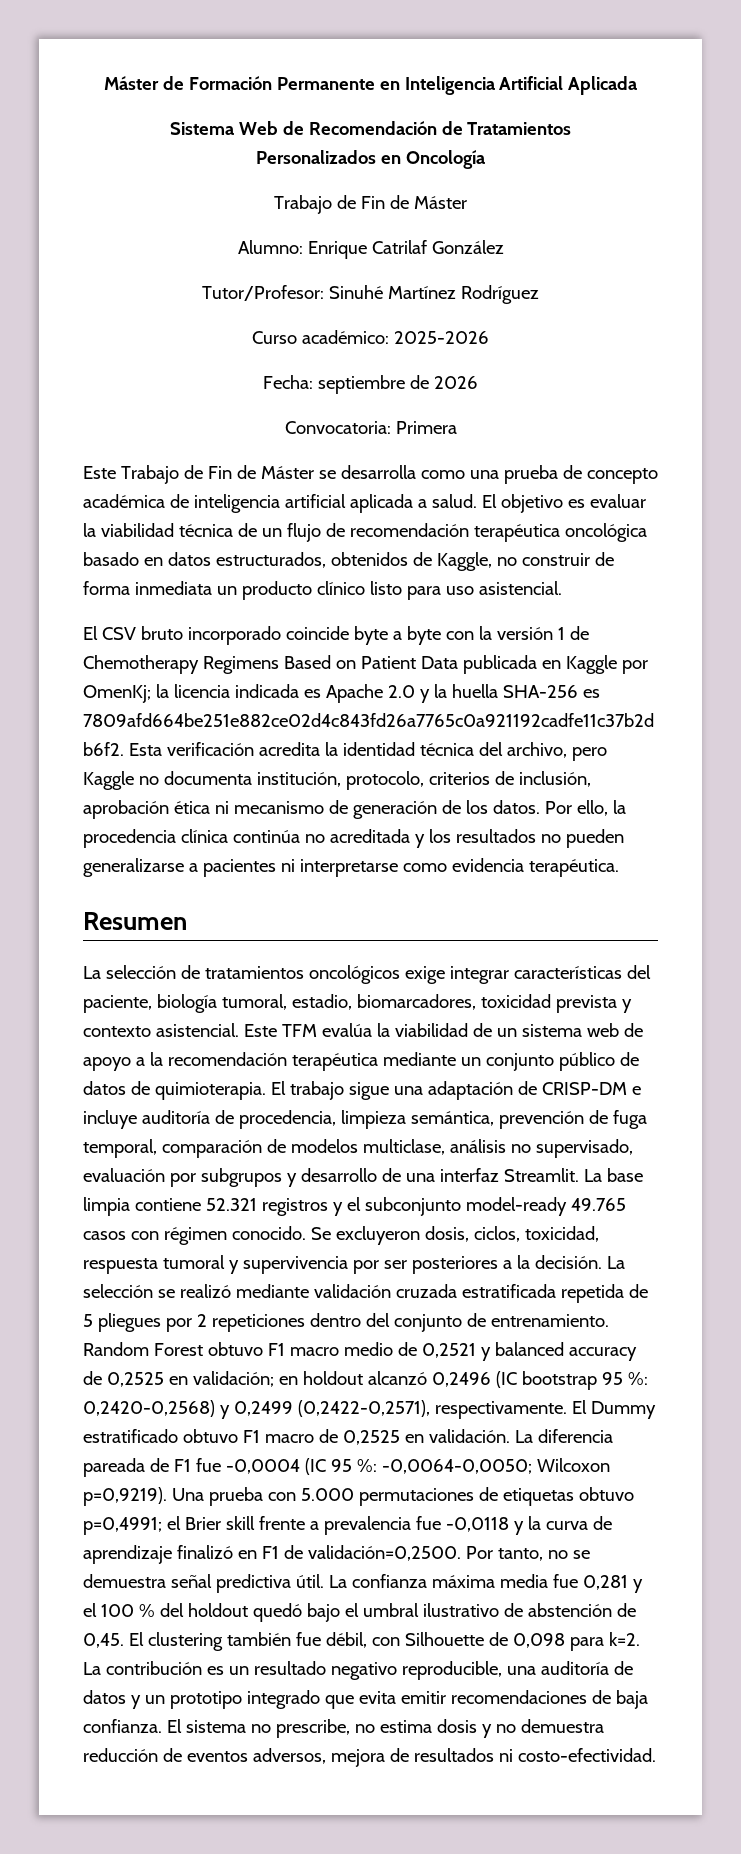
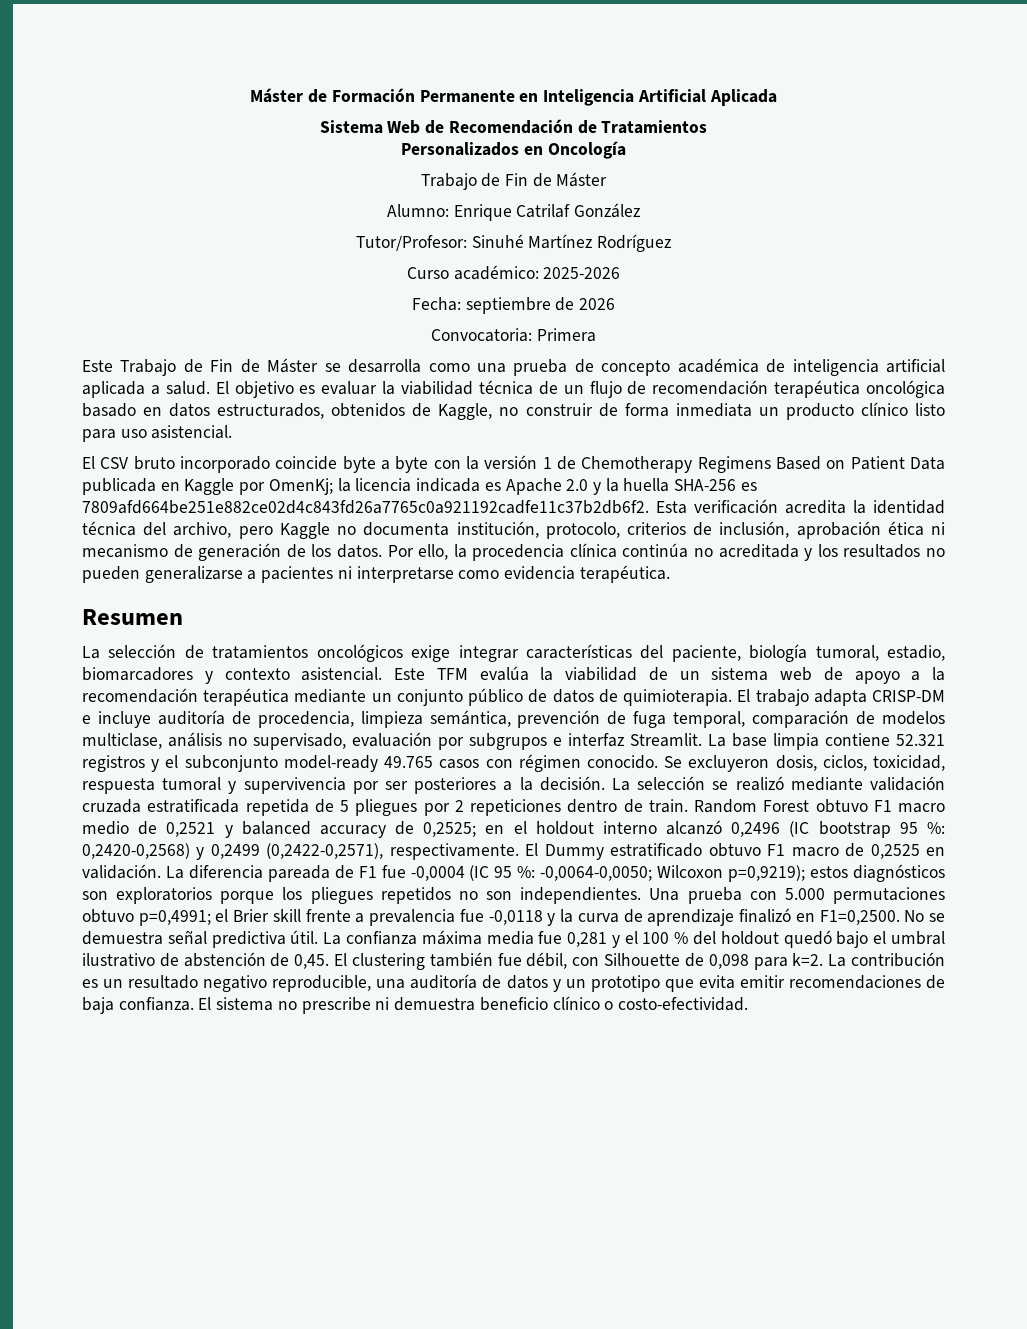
- La selección de tratamientos oncológicos exige integrar características del paciente, biología tumoral, estadio, biomarcadores, toxicidad prevista y contexto asistencial.
+ La selección de tratamientos oncológicos exige integrar características del paciente, biología tumoral, estadio, biomarcadores y contexto asistencial.
- El trabajo sigue una adaptación de CRISP-DM e incluye auditoría de procedencia, limpieza semántica, prevención de fuga temporal, comparación de modelos multiclase, análisis no supervisado, evaluación por subgrupos y desarrollo de una interfaz Streamlit.
+ El trabajo adapta CRISP-DM e incluye auditoría de procedencia, limpieza semántica, prevención de fuga temporal, comparación de modelos multiclase, análisis no supervisado, evaluación por subgrupos e interfaz Streamlit.
- La selección se realizó mediante validación cruzada estratificada repetida de 5 pliegues por 2 repeticiones dentro del conjunto de entrenamiento.
+ La selección se realizó mediante validación cruzada estratificada repetida de 5 pliegues por 2 repeticiones dentro de train.
- Random Forest obtuvo F1 macro medio de 0,2521 y balanced accuracy de 0,2525 en validación; en holdout alcanzó 0,2496 (IC bootstrap 95 %: 0,2420-0,2568) y 0,2499 (0,2422-0,2571), respectivamente.
+ Random Forest obtuvo F1 macro medio de 0,2521 y balanced accuracy de 0,2525; en el holdout interno alcanzó 0,2496 (IC bootstrap 95 %: 0,2420-0,2568) y 0,2499 (0,2422-0,2571), respectivamente.
- La diferencia pareada de F1 fue -0,0004 (IC 95 %: -0,0064-0,0050; Wilcoxon p=0,9219).
+ La diferencia pareada de F1 fue -0,0004 (IC 95 %: -0,0064-0,0050; Wilcoxon p=0,9219); estos diagnósticos son exploratorios porque los pliegues repetidos no son independientes.
- Una prueba con 5.000 permutaciones de etiquetas obtuvo p=0,4991; el Brier skill frente a prevalencia fue -0,0118 y la curva de aprendizaje finalizó en F1 de validación=0,2500. Por tanto, no se demuestra señal predictiva útil.
+ Una prueba con 5.000 permutaciones obtuvo p=0,4991; el Brier skill frente a prevalencia fue -0,0118 y la curva de aprendizaje finalizó en F1=0,2500. No se demuestra señal predictiva útil.
- La contribución es un resultado negativo reproducible, una auditoría de datos y un prototipo integrado que evita emitir recomendaciones de baja confianza.
+ La contribución es un resultado negativo reproducible, una auditoría de datos y un prototipo que evita emitir recomendaciones de baja confianza.
- El sistema no prescribe, no estima dosis y no demuestra reducción de eventos adversos, mejora de resultados ni costo-efectividad.
+ El sistema no prescribe ni demuestra beneficio clínico o costo-efectividad.

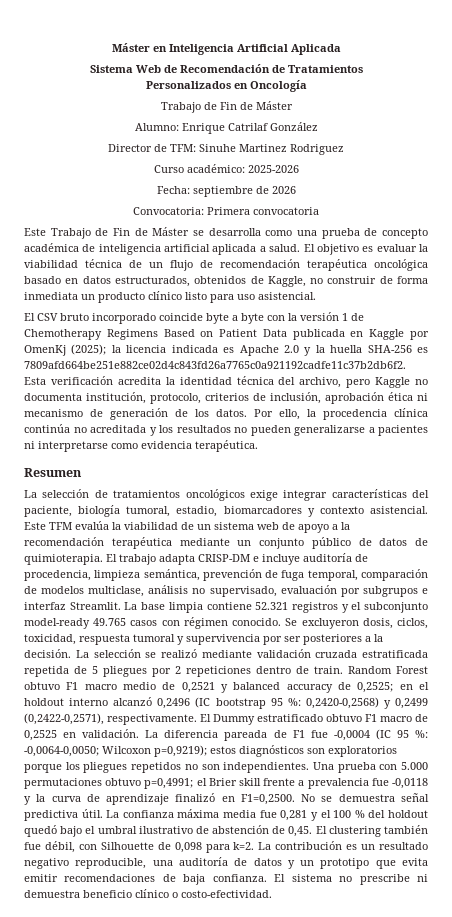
- Máster de Formación Permanente en Inteligencia Artificial Aplicada
+ Máster en Inteligencia Artificial Aplicada
- Tutor/Profesor: Sinuhé Martínez Rodríguez
+ Director de TFM: Sinuhe Martinez Rodriguez
- Convocatoria: Primera
+ Convocatoria: Primera convocatoria
- El CSV bruto incorporado coincide byte a byte con la versión 1 de Chemotherapy Regimens Based on Patient Data publicada en Kaggle por OmenKj; la licencia indicada es Apache 2.0 y la huella SHA-256 es 7809afd664be251e882ce02d4c843fd26a7765c0a921192cadfe11c37b2db6f2.
+ El CSV bruto incorporado coincide byte a byte con la versión 1 de Chemotherapy Regimens Based on Patient Data publicada en Kaggle por OmenKj (2025); la licencia indicada es Apache 2.0 y la huella SHA-256 es 7809afd664be251e882ce02d4c843fd26a7765c0a921192cadfe11c37b2db6f2.

